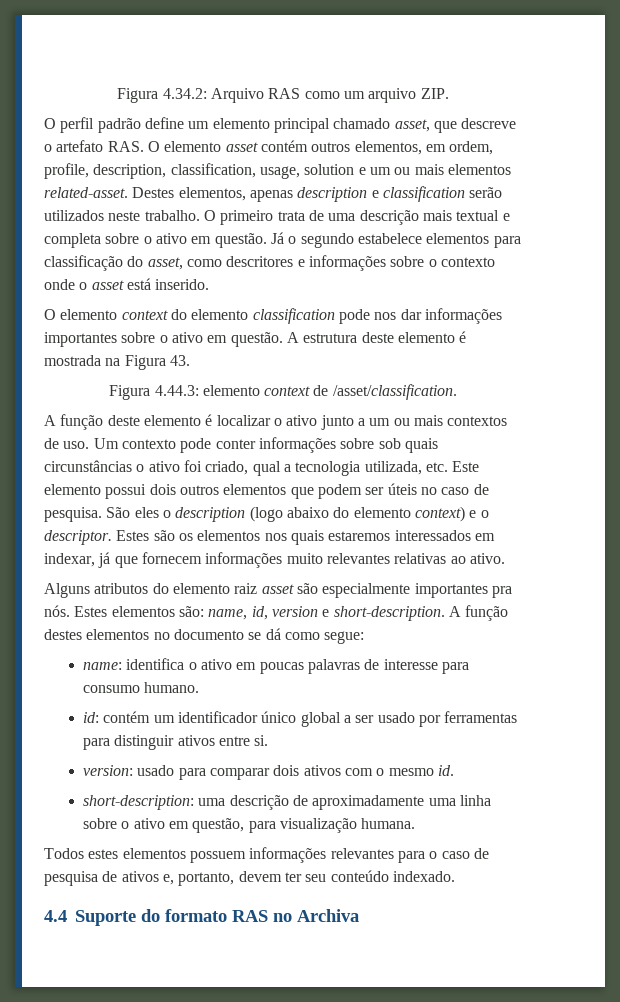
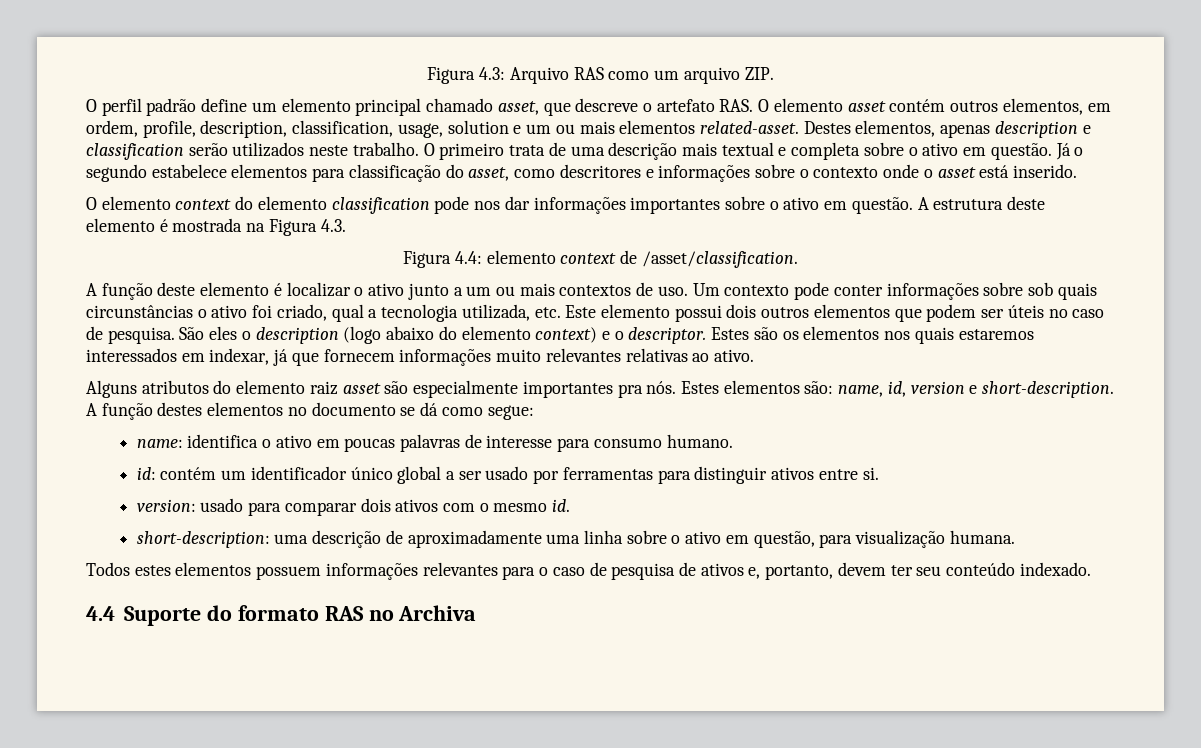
- Figura 4.34.2: Arquivo RAS como um arquivo ZIP.
+ Figura 4.3: Arquivo RAS como um arquivo ZIP.
- A estrutura deste elemento é mostrada na Figura 43.
- Figura 4.44.3: elemento context de /asset/classification.
+ A estrutura deste elemento é mostrada na Figura 4.3.
+ Figura 4.4: elemento context de /asset/classification.

